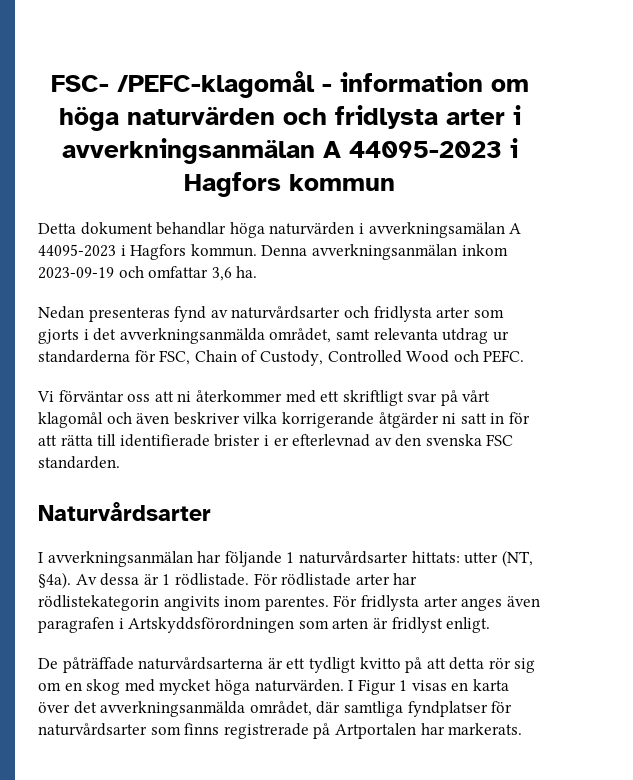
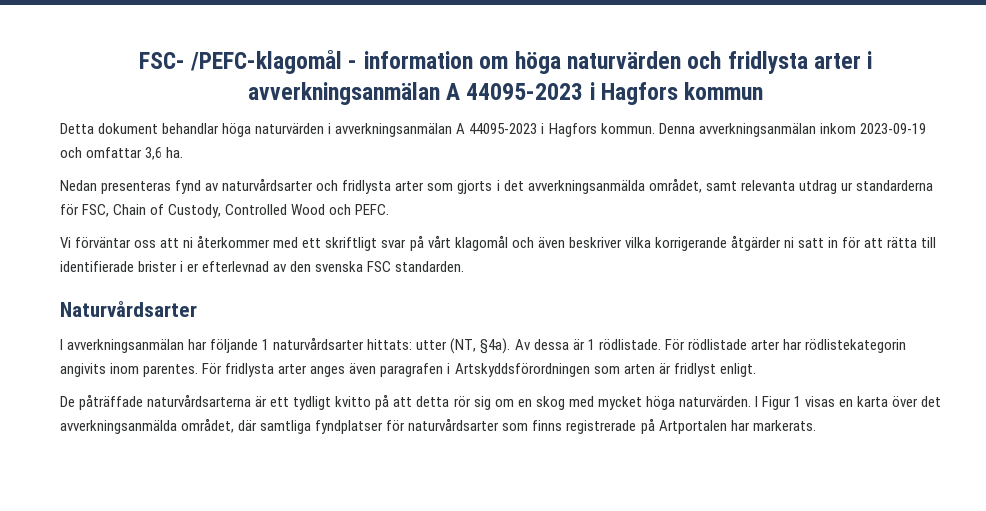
- Detta dokument behandlar höga naturvärden i avverkningsamälan A 44095-2023 i Hagfors kommun.
+ Detta dokument behandlar höga naturvärden i avverkningsanmälan A 44095-2023 i Hagfors kommun.

